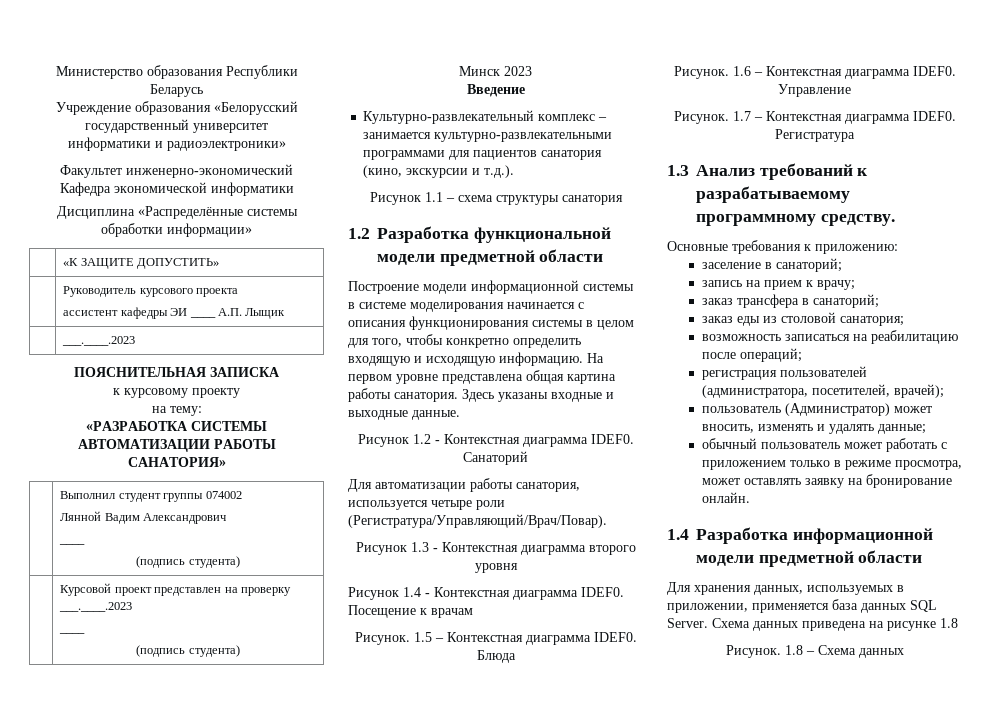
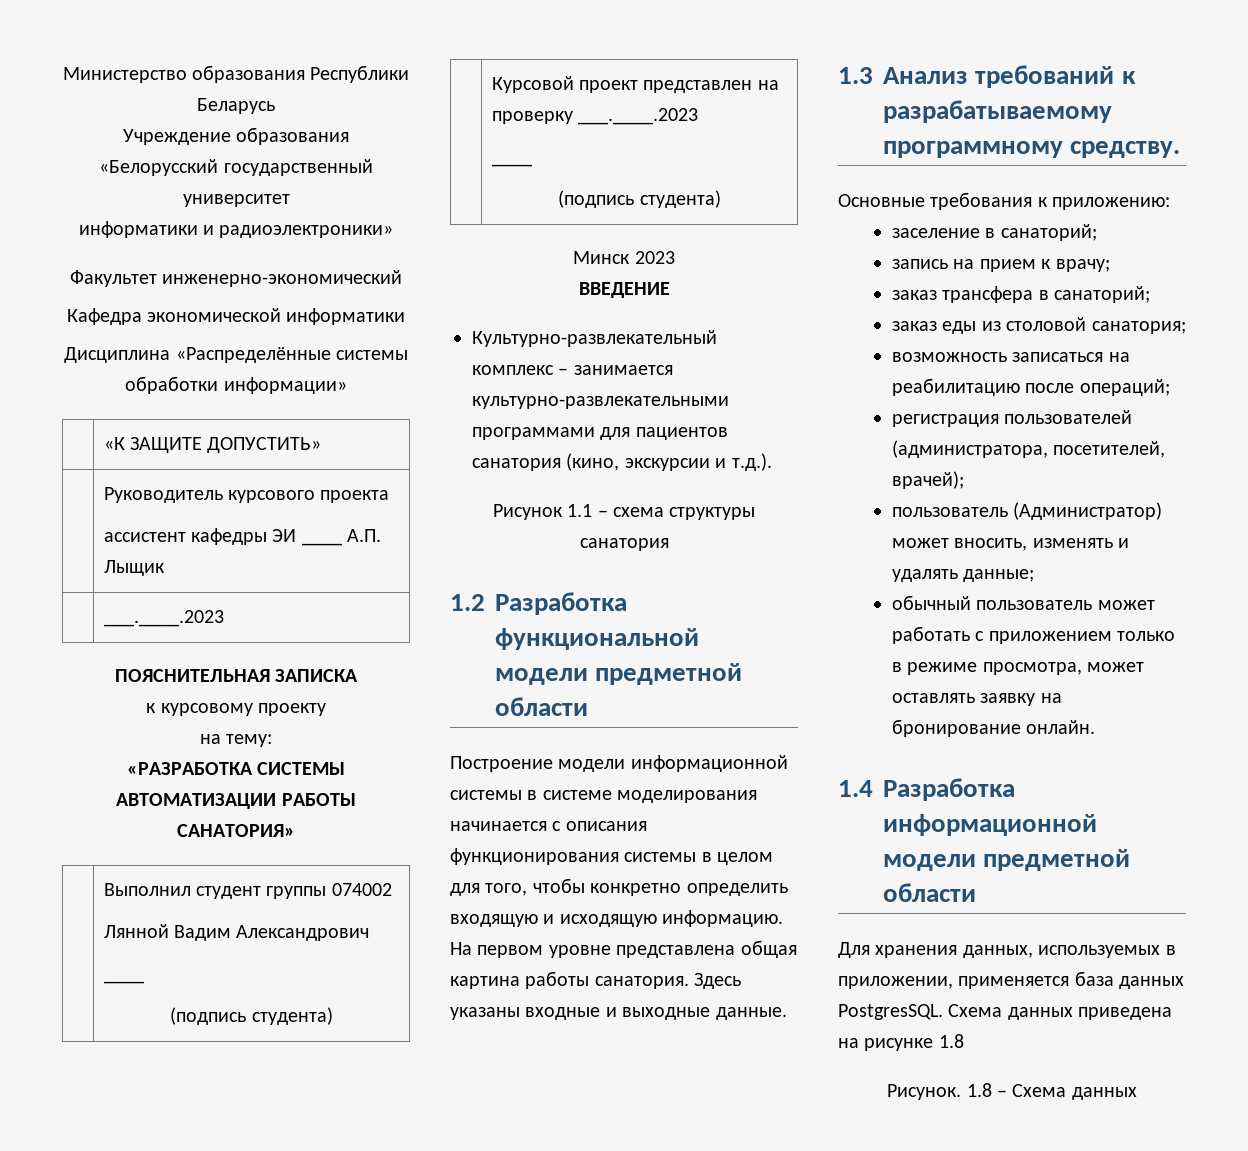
- Введение
+ ВВЕДЕНИЕ
- Рисунок 1.2 - Контекстная диаграмма IDEF0. Санаторий
- Для автоматизации работы санатория, используется четыре роли (Регистратура/Управляющий/Врач/Повар).
- Рисунок 1.3 - Контекстная диаграмма второго уровня
- Рисунок 1.4 - Контекстная диаграмма IDEF0. Посещение к врачам
- Рисунок. 1.5 – Контекстная диаграмма IDEF0. Блюда
- Рисунок. 1.6 – Контекстная диаграмма IDEF0. Управление
- Рисунок. 1.7 – Контекстная диаграмма IDEF0. Регистратура
- Для хранения данных, используемых в приложении, применяется база данных SQL Server.
+ Для хранения данных, используемых в приложении, применяется база данных PostgresSQL.

